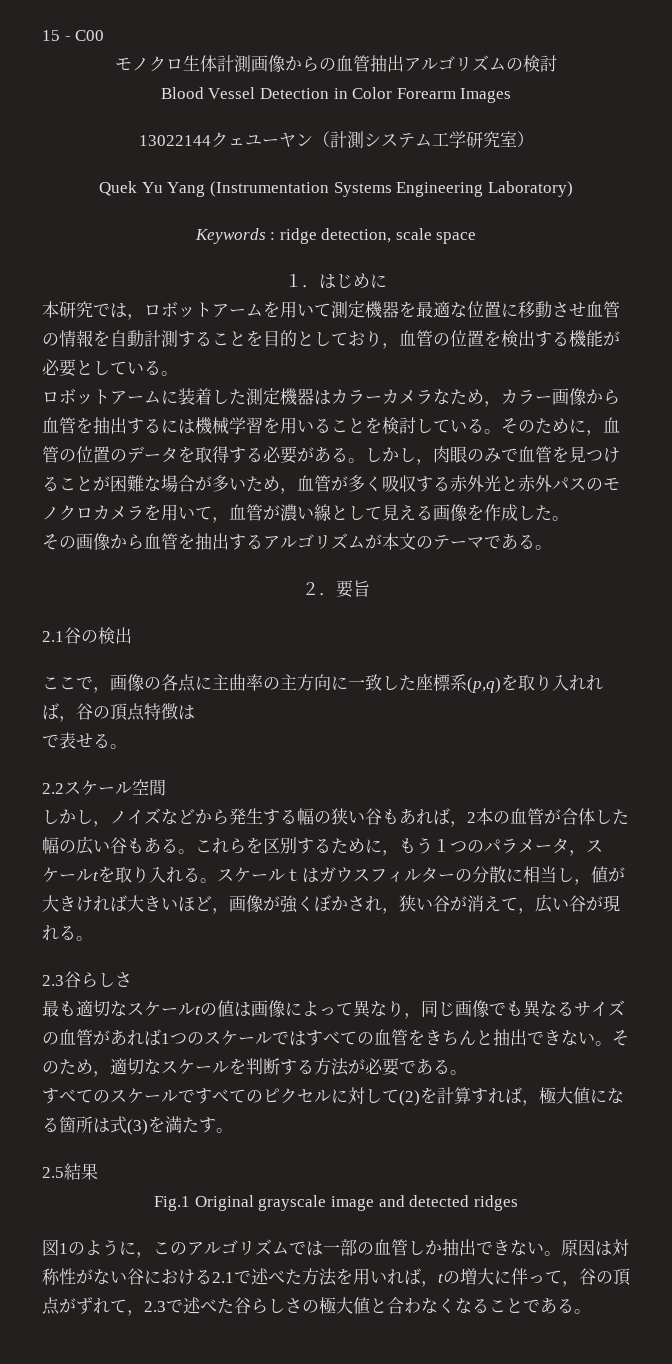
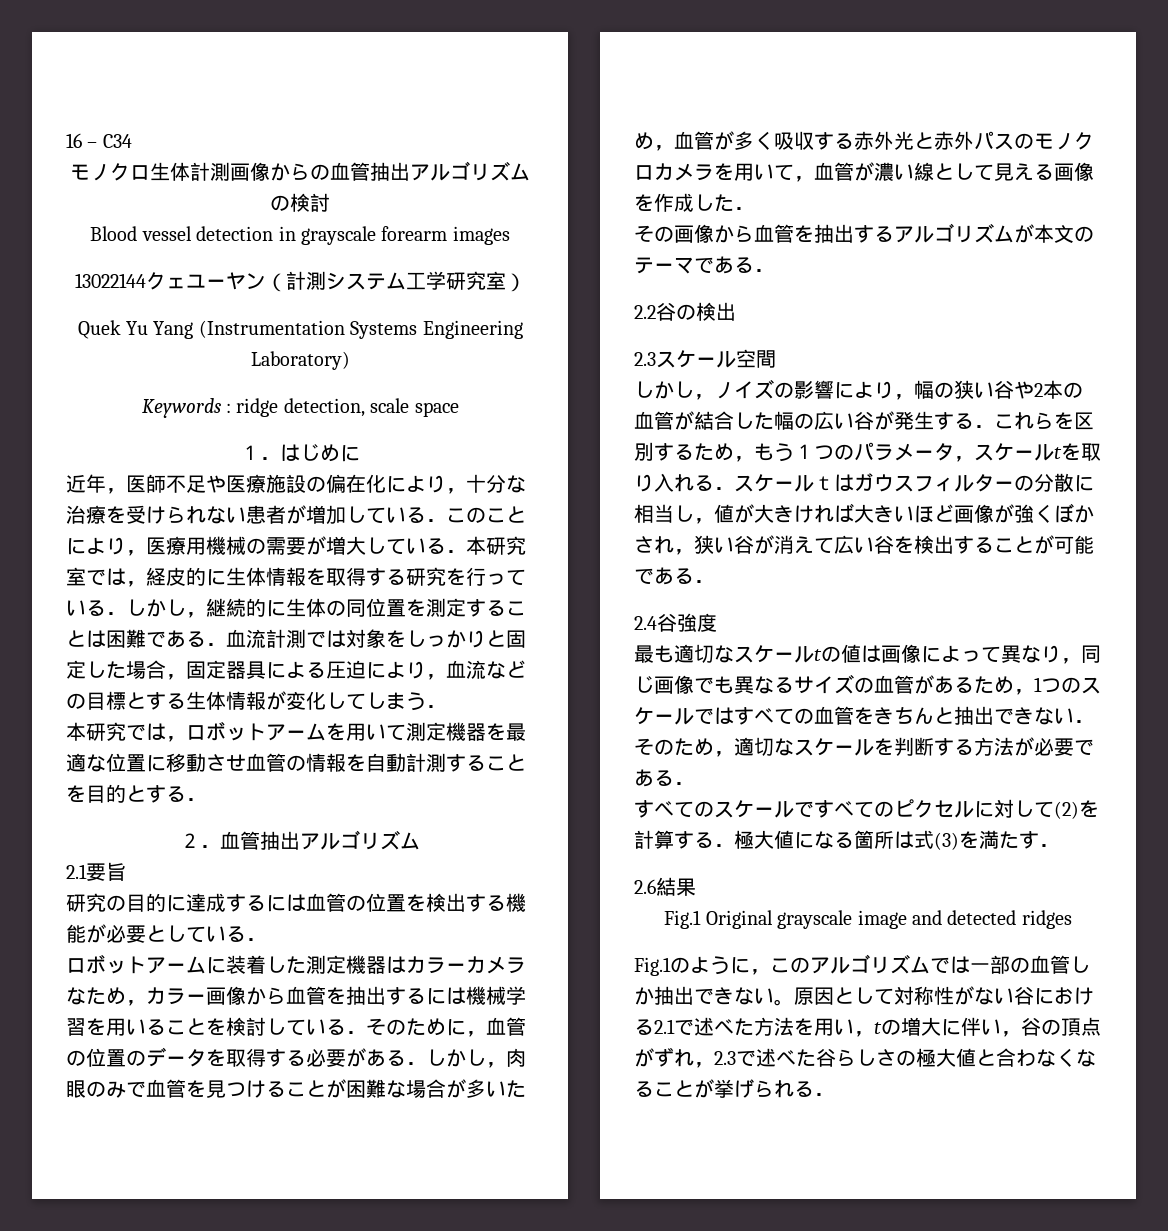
- 15 - C00
+ 16 – C34
- Blood Vessel Detection in Color Forearm Images
+ Blood vessel detection in grayscale forearm images
+ 近年，医師不足や医療施設の偏在化により，十分な治療を受けられない患者が増加している．このことにより，医療用機械の需要が増大している．本研究室では，経皮的に生体情報を取得する研究を行っている．しかし，継続的に生体の同位置を測定することは困難である．血流計測では対象をしっかりと固定した場合，固定器具による圧迫により，血流などの目標とする生体情報が変化してしまう．
- 本研究では，ロボットアームを用いて測定機器を最適な位置に移動させ血管の情報を自動計測することを目的としており，血管の位置を検出する機能が必要としている。
+ 本研究では，ロボットアームを用いて測定機器を最適な位置に移動させ血管の情報を自動計測することを目的とする．
+ ２．血管抽出アルゴリズム
+ 2.1要旨
+ 研究の目的に達成するには血管の位置を検出する機能が必要としている．
- ロボットアームに装着した測定機器はカラーカメラなため，カラー画像から血管を抽出するには機械学習を用いることを検討している。そのために，血管の位置のデータを取得する必要がある。しかし，肉眼のみで血管を見つけることが困難な場合が多いため，血管が多く吸収する赤外光と赤外パスのモノクロカメラを用いて，血管が濃い線として見える画像を作成した。
+ ロボットアームに装着した測定機器はカラーカメラなため，カラー画像から血管を抽出するには機械学習を用いることを検討している．そのために，血管の位置のデータを取得する必要がある．しかし，肉眼のみで血管を見つけることが困難な場合が多いため，血管が多く吸収する赤外光と赤外パスのモノクロカメラを用いて，血管が濃い線として見える画像を作成した．
- その画像から血管を抽出するアルゴリズムが本文のテーマである。
- ２．要旨
- 2.1谷の検出
+ その画像から血管を抽出するアルゴリズムが本文のテーマである．
+ 2.2谷の検出
- ここで，画像の各点に主曲率の主方向に一致した座標系(p,q)を取り入れれば，谷の頂点特徴は
- で表せる。
- 2.2スケール空間
+ 2.3スケール空間
- しかし，ノイズなどから発生する幅の狭い谷もあれば，2本の血管が合体した幅の広い谷もある。これらを区別するために，もう１つのパラメータ，スケールtを取り入れる。スケールｔはガウスフィルターの分散に相当し，値が大きければ大きいほど，画像が強くぼかされ，狭い谷が消えて，広い谷が現れる。
- 2.3谷らしさ
+ しかし，ノイズの影響により，幅の狭い谷や2本の血管が結合した幅の広い谷が発生する．これらを区別するため，もう１つのパラメータ，スケールtを取り入れる．スケールｔはガウスフィルターの分散に相当し，値が大きければ大きいほど画像が強くぼかされ，狭い谷が消えて広い谷を検出することが可能である．
+ 2.4谷強度
- 最も適切なスケールtの値は画像によって異なり，同じ画像でも異なるサイズの血管があれば1つのスケールではすべての血管をきちんと抽出できない。そのため，適切なスケールを判断する方法が必要である。
+ 最も適切なスケールtの値は画像によって異なり，同じ画像でも異なるサイズの血管があるため，1つのスケールではすべての血管をきちんと抽出できない．そのため，適切なスケールを判断する方法が必要である．
- すべてのスケールですべてのピクセルに対して(2)を計算すれば，極大値になる箇所は式(3)を満たす。
- 2.5結果
+ すべてのスケールですべてのピクセルに対して(2)を計算する．極大値になる箇所は式(3)を満たす．
+ 2.6結果
- 図1のように，このアルゴリズムでは一部の血管しか抽出できない。
+ Fig.1のように，このアルゴリズムでは一部の血管しか抽出できない。
- 原因は対称性がない谷における2.1で述べた方法を用いれば，tの増大に伴って，谷の頂点がずれて，2.3で述べた谷らしさの極大値と合わなくなることである。
+ 原因として対称性がない谷における2.1で述べた方法を用い，tの増大に伴い，谷の頂点がずれ，2.3で述べた谷らしさの極大値と合わなくなることが挙げられる．

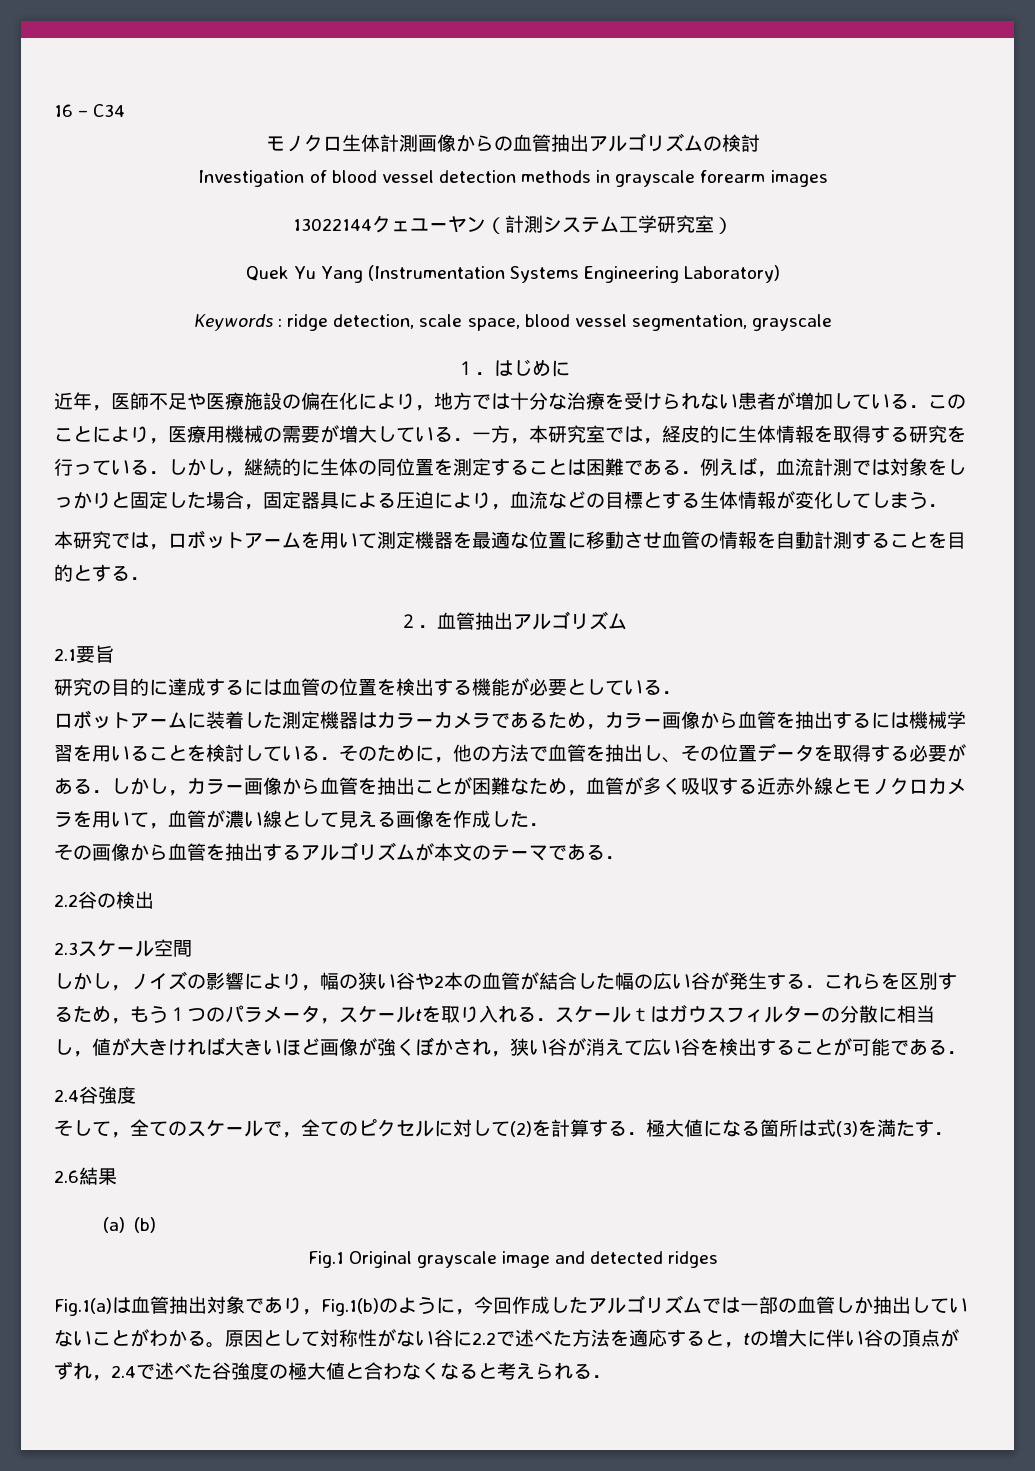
- Blood vessel detection in grayscale forearm images
+ Investigation of blood vessel detection methods in grayscale forearm images
- Keywords : ridge detection, scale space
+ Keywords : ridge detection, scale space, blood vessel segmentation, grayscale
- 近年，医師不足や医療施設の偏在化により，十分な治療を受けられない患者が増加している．このことにより，医療用機械の需要が増大している．本研究室では，経皮的に生体情報を取得する研究を行っている．しかし，継続的に生体の同位置を測定することは困難である．血流計測では対象をしっかりと固定した場合，固定器具による圧迫により，血流などの目標とする生体情報が変化してしまう．
+ 近年，医師不足や医療施設の偏在化により，地方では十分な治療を受けられない患者が増加している．このことにより，医療用機械の需要が増大している．一方，本研究室では，経皮的に生体情報を取得する研究を行っている．しかし，継続的に生体の同位置を測定することは困難である．例えば，血流計測では対象をしっかりと固定した場合，固定器具による圧迫により，血流などの目標とする生体情報が変化してしまう．
- ロボットアームに装着した測定機器はカラーカメラなため，カラー画像から血管を抽出するには機械学習を用いることを検討している．そのために，血管の位置のデータを取得する必要がある．しかし，肉眼のみで血管を見つけることが困難な場合が多いため，血管が多く吸収する赤外光と赤外パスのモノクロカメラを用いて，血管が濃い線として見える画像を作成した．
+ ロボットアームに装着した測定機器はカラーカメラであるため，カラー画像から血管を抽出するには機械学習を用いることを検討している．そのために，他の方法で血管を抽出し、その位置データを取得する必要がある．しかし，カラー画像から血管を抽出ことが困難なため，血管が多く吸収する近赤外線とモノクロカメラを用いて，血管が濃い線として見える画像を作成した．
- 最も適切なスケールtの値は画像によって異なり，同じ画像でも異なるサイズの血管があるため，1つのスケールではすべての血管をきちんと抽出できない．そのため，適切なスケールを判断する方法が必要である．
- すべてのスケールですべてのピクセルに対して(2)を計算する．極大値になる箇所は式(3)を満たす．
+ そして，全てのスケールで，全てのピクセルに対して(2)を計算する．極大値になる箇所は式(3)を満たす．
+ (a) (b)
- Fig.1のように，このアルゴリズムでは一部の血管しか抽出できない。
+ Fig.1(a)は血管抽出対象であり，Fig.1(b)のように，今回作成したアルゴリズムでは一部の血管しか抽出していないことがわかる。
- 原因として対称性がない谷における2.1で述べた方法を用い，tの増大に伴い，谷の頂点がずれ，2.3で述べた谷らしさの極大値と合わなくなることが挙げられる．
+ 原因として対称性がない谷に2.2で述べた方法を適応すると，tの増大に伴い谷の頂点がずれ，2.4で述べた谷強度の極大値と合わなくなると考えられる．

